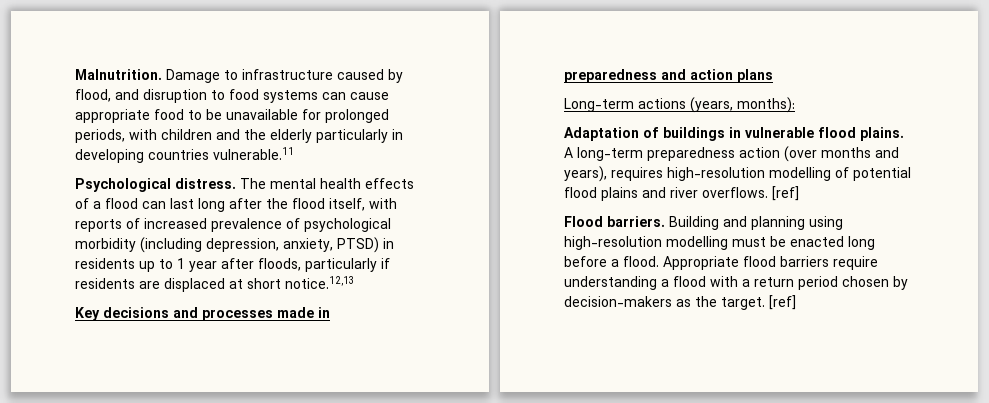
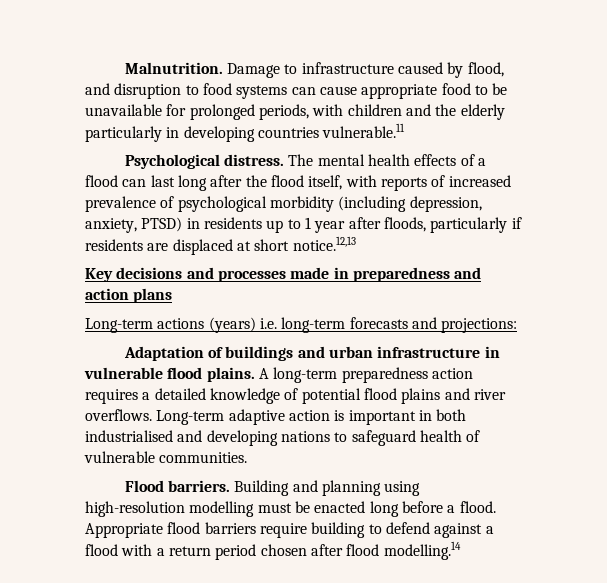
- Long-term actions (years, months):
+ Long-term actions (years) i.e. long-term forecasts and projections:
- Adaptation of buildings in vulnerable flood plains.
+ Adaptation of buildings and urban infrastructure in vulnerable flood plains.
- A long-term preparedness action (over months and years), requires high-resolution modelling of potential flood plains and river overflows. [ref]
+ A long-term preparedness action requires a detailed knowledge of potential flood plains and river overflows. Long-term adaptive action is important in both industrialised and developing nations to safeguard health of vulnerable communities.
- Appropriate flood barriers require understanding a flood with a return period chosen by decision-makers as the target. [ref]
+ Appropriate flood barriers require building to defend against a flood with a return period chosen after flood modelling.14

